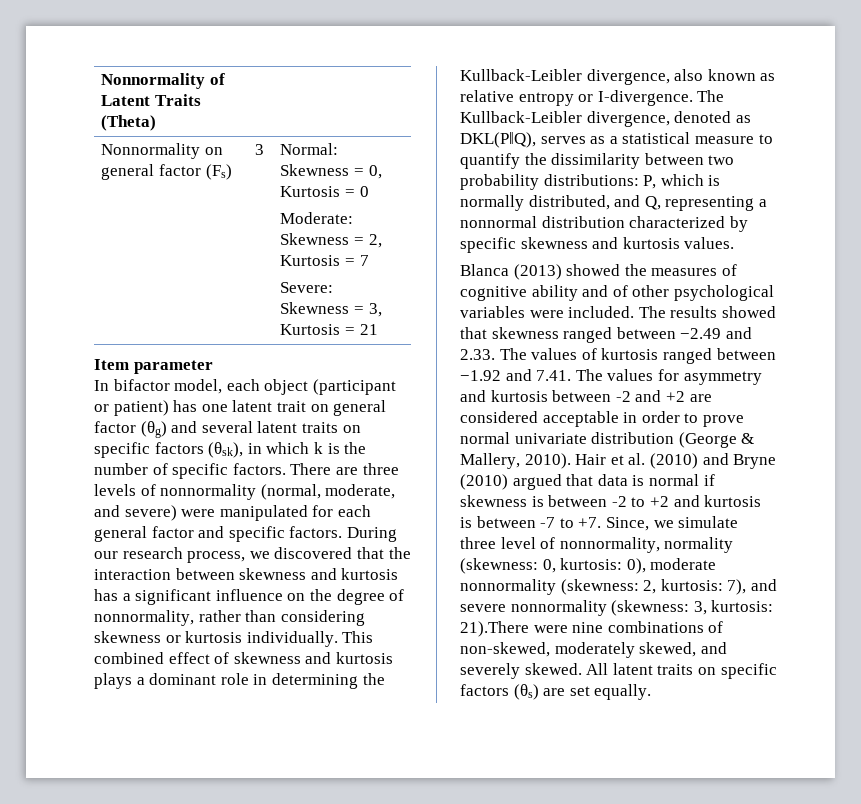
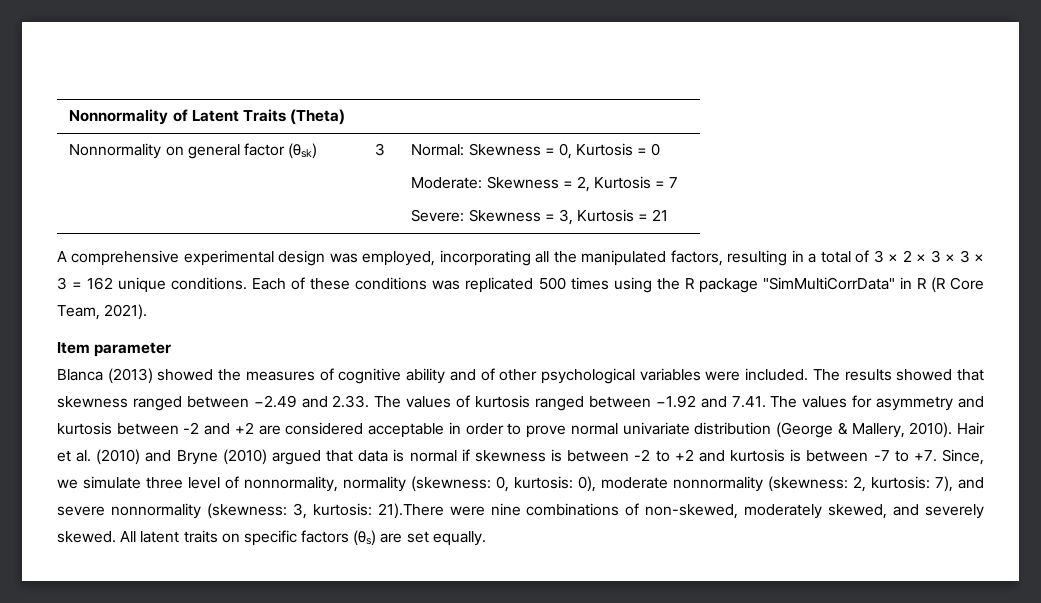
- Nonnormality on general factor (Fs) | 3 | Normal: Skewness = 0, Kurtosis = 0
+ Nonnormality on general factor (θsk) | 3 | Normal: Skewness = 0, Kurtosis = 0
+ A comprehensive experimental design was employed, incorporating all the manipulated factors, resulting in a total of 3 × 2 × 3 × 3 × 3 = 162 unique conditions. Each of these conditions was replicated 500 times using the R package "SimMultiCorrData" in R (R Core Team, 2021).
  Item parameter
- In bifactor model, each object (participant or patient) has one latent trait on general factor (θg) and several latent traits on specific factors (θsk), in which k is the number of specific factors. There are three levels of nonnormality (normal, moderate, and severe) were manipulated for each general factor and specific factors. During our research process, we discovered that the interaction between skewness and kurtosis has a significant influence on the degree of nonnormality, rather than considering skewness or kurtosis individually. This combined effect of skewness and kurtosis plays a dominant role in determining the Kullback-Leibler divergence, also known as relative entropy or I-divergence. The Kullback-Leibler divergence, denoted as DKL(P‖Q), serves as a statistical measure to quantify the dissimilarity between two probability distributions: P, which is normally distributed, and Q, representing a nonnormal distribution characterized by specific skewness and kurtosis values.

